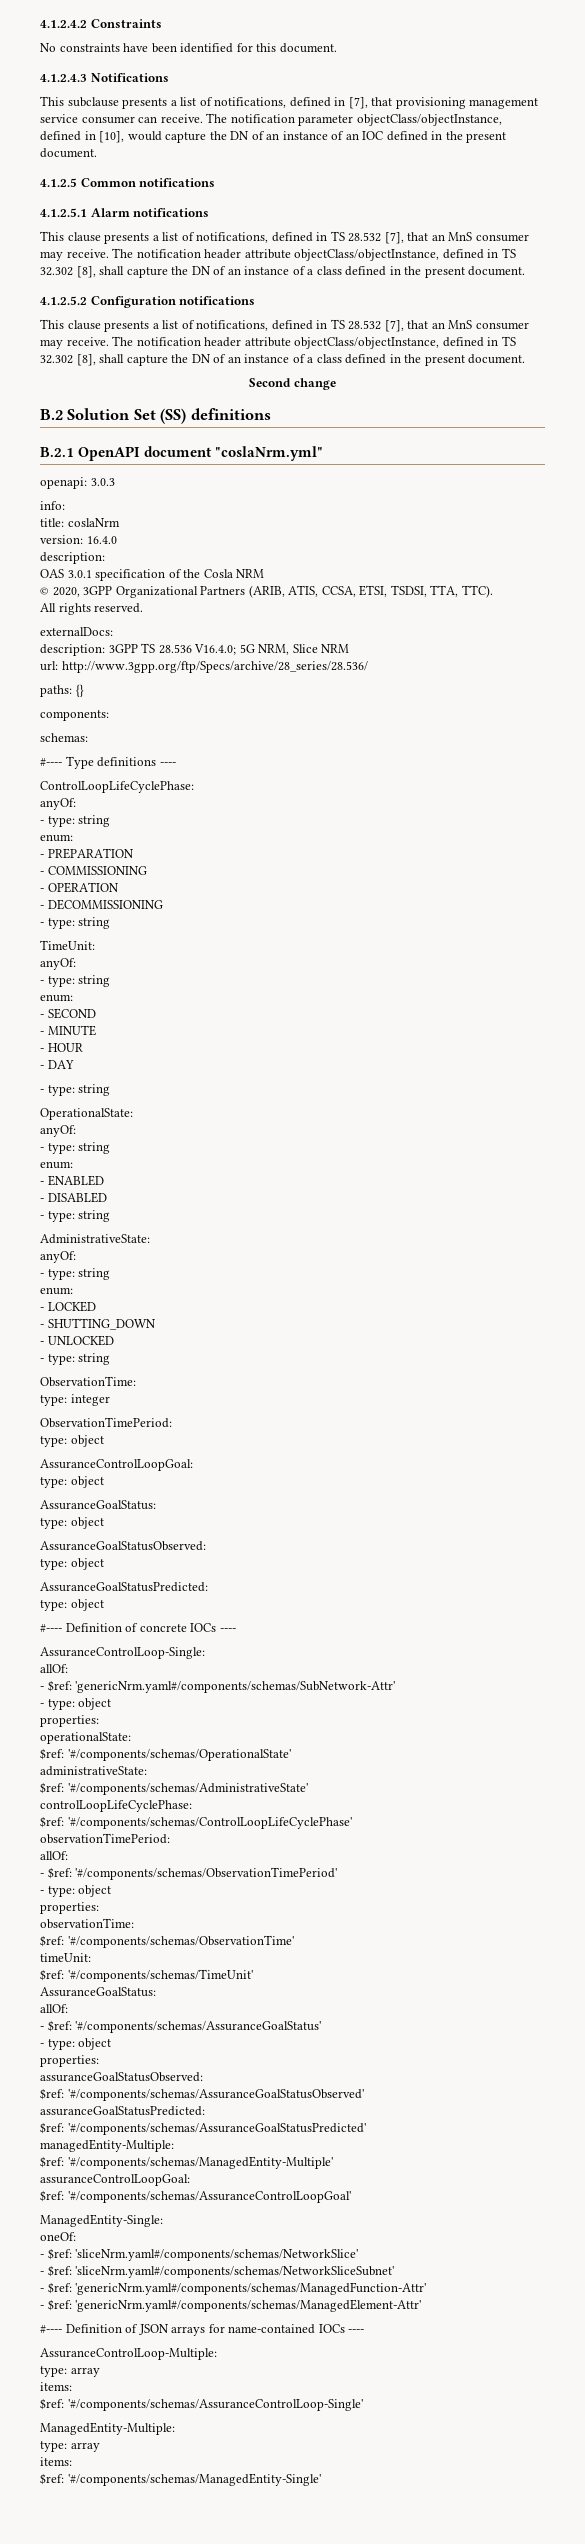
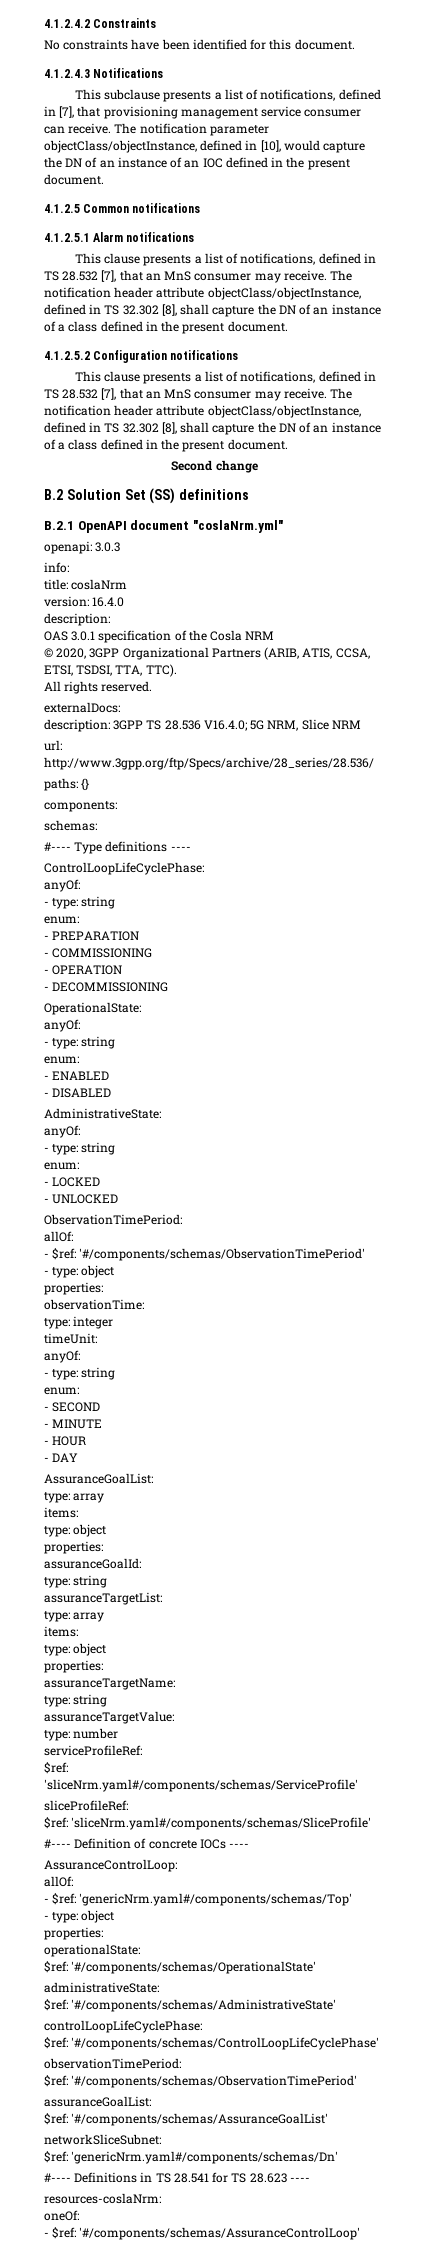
  - DECOMMISSIONING
+ OperationalState:
+ anyOf:
  - type: string
- TimeUnit:
+ enum:
+ - ENABLED
+ - DISABLED
+ AdministrativeState:
+ anyOf:
+ - type: string
+ enum:
+ - LOCKED
+ - UNLOCKED
+ ObservationTimePeriod:
+ allOf:
+ - $ref: '#/components/schemas/ObservationTimePeriod'
+ - type: object
+ properties:
+ observationTime:
+ type: integer
+ timeUnit:
  - DAY
- - type: string
- OperationalState:
- anyOf:
- - type: string
- enum:
- - ENABLED
- - DISABLED
- - type: string
- AdministrativeState:
- anyOf:
- - type: string
- enum:
- - LOCKED
- - SHUTTING_DOWN
- - UNLOCKED
- - type: string
- ObservationTime:
- type: integer
- ObservationTimePeriod:
+ AssuranceGoalList:
+ type: array
+ items:
  type: object
- AssuranceControlLoopGoal:
+ properties:
+ assuranceGoalId:
+ type: string
+ assuranceTargetList:
+ type: array
+ items:
  type: object
- AssuranceGoalStatus:
- type: object
- AssuranceGoalStatusObserved:
- type: object
- AssuranceGoalStatusPredicted:
- type: object
+ properties:
+ assuranceTargetName:
+ type: string
+ assuranceTargetValue:
+ type: number
+ serviceProfileRef:
+ $ref: 'sliceNrm.yaml#/components/schemas/ServiceProfile'
+ sliceProfileRef:
+ $ref: 'sliceNrm.yaml#/components/schemas/SliceProfile'
- AssuranceControlLoop-Single:
+ AssuranceControlLoop:
  allOf:
- - $ref: 'genericNrm.yaml#/components/schemas/SubNetwork-Attr'
+ - $ref: 'genericNrm.yaml#/components/schemas/Top'
  observationTimePeriod:
- allOf:
- - $ref: '#/components/schemas/ObservationTimePeriod'
- - type: object
- properties:
- observationTime:
- $ref: '#/components/schemas/ObservationTime'
- timeUnit:
- $ref: '#/components/schemas/TimeUnit'
- AssuranceGoalStatus:
- allOf:
- - $ref: '#/components/schemas/AssuranceGoalStatus'
- - type: object
- properties:
- assuranceGoalStatusObserved:
- $ref: '#/components/schemas/AssuranceGoalStatusObserved'
- assuranceGoalStatusPredicted:
- $ref: '#/components/schemas/AssuranceGoalStatusPredicted'
- managedEntity-Multiple:
- $ref: '#/components/schemas/ManagedEntity-Multiple'
- assuranceControlLoopGoal:
- $ref: '#/components/schemas/AssuranceControlLoopGoal'
- ManagedEntity-Single:
+ $ref: '#/components/schemas/ObservationTimePeriod'
+ assuranceGoalList:
+ $ref: '#/components/schemas/AssuranceGoalList'
+ networkSliceSubnet:
+ $ref: 'genericNrm.yaml#/components/schemas/Dn'
+ #---- Definitions in TS 28.541 for TS 28.623 ----
+ resources-coslaNrm:
  oneOf:
- - $ref: 'sliceNrm.yaml#/components/schemas/NetworkSlice'
- - $ref: 'sliceNrm.yaml#/components/schemas/NetworkSliceSubnet'
- - $ref: 'genericNrm.yaml#/components/schemas/ManagedFunction-Attr'
- - $ref: 'genericNrm.yaml#/components/schemas/ManagedElement-Attr'
- #---- Definition of JSON arrays for name-contained IOCs ----
- AssuranceControlLoop-Multiple:
- type: array
- items:
- $ref: '#/components/schemas/AssuranceControlLoop-Single'
- ManagedEntity-Multiple:
- type: array
- items:
- $ref: '#/components/schemas/ManagedEntity-Single'
+ - $ref: '#/components/schemas/AssuranceControlLoop'

